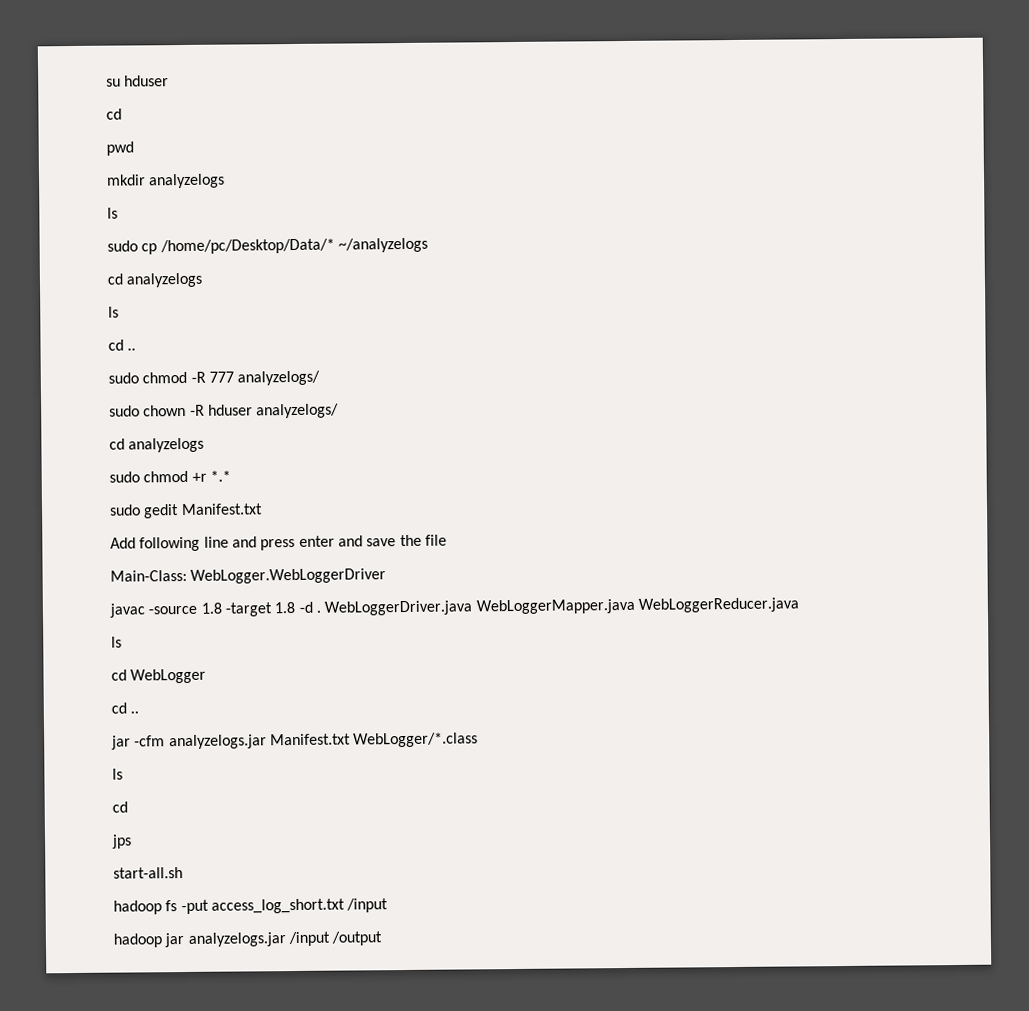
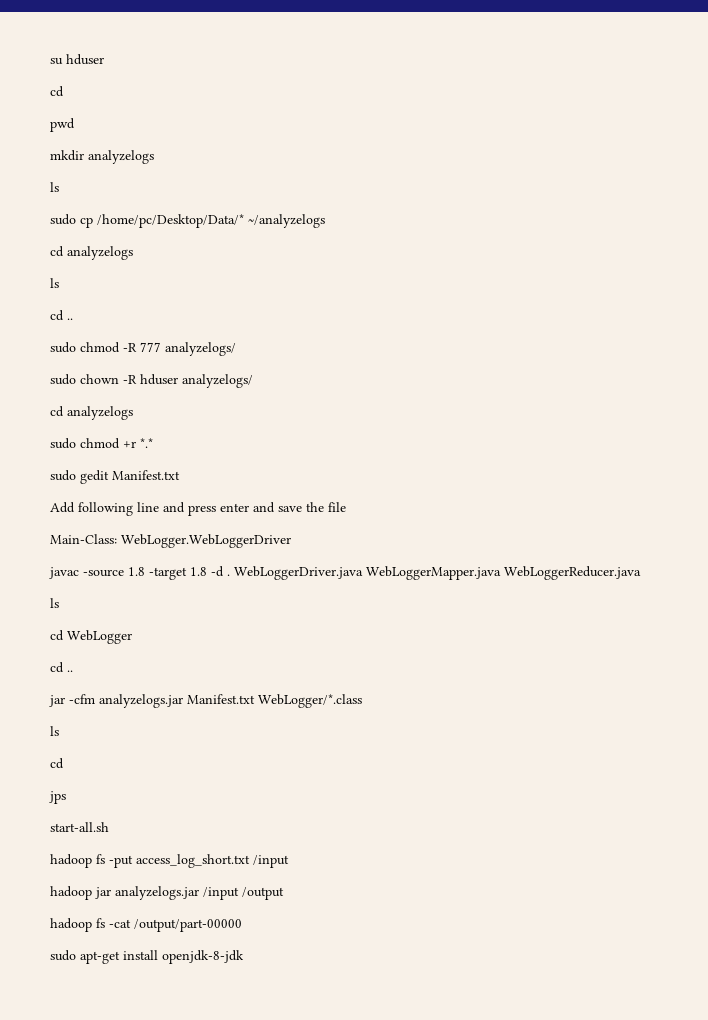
+ hadoop fs -cat /output/part-00000
+ sudo apt-get install openjdk-8-jdk

